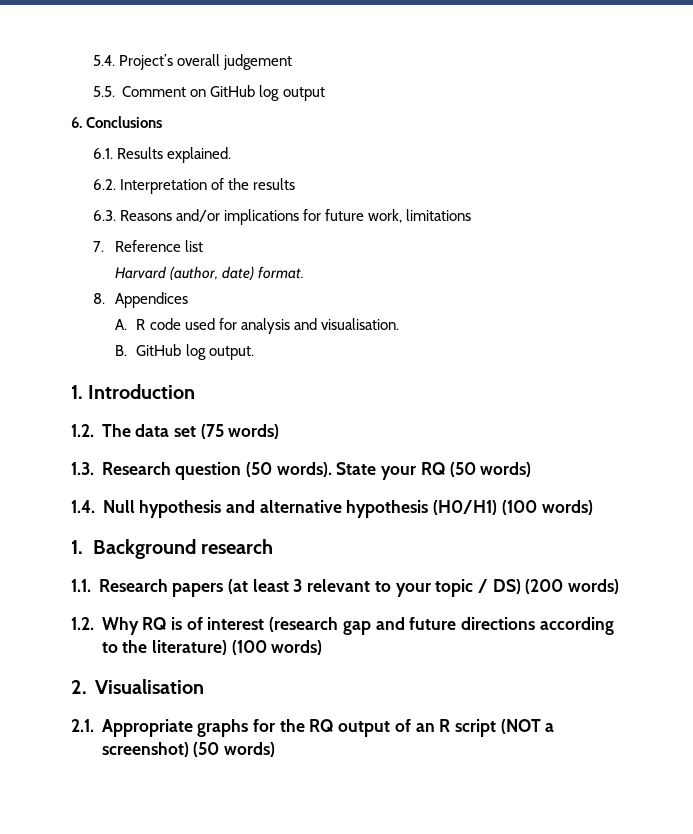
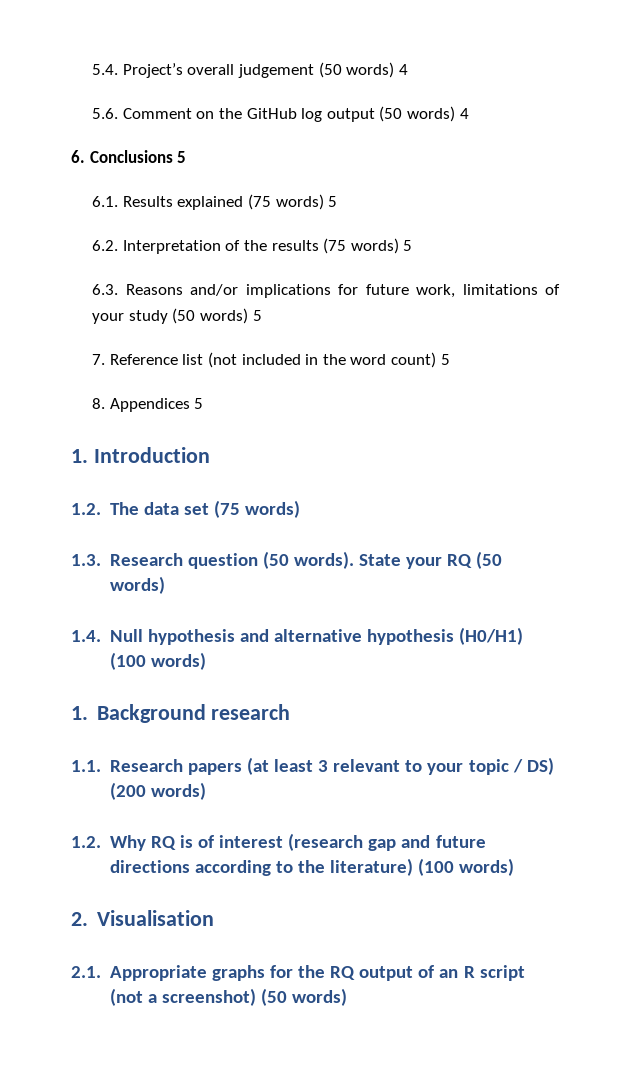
- 5.4. Project’s overall judgement
- 5.5. Comment on GitHub log output
+ 5.4. Project’s overall judgement (50 words) 4
+ 5.6. Comment on the GitHub log output (50 words) 4
- 6. Conclusions
+ 6. Conclusions 5
- 6.1. Results explained.
+ 6.1. Results explained (75 words) 5
- 6.2. Interpretation of the results
+ 6.2. Interpretation of the results (75 words) 5
- 6.3. Reasons and/or implications for future work, limitations
- 7. Reference list
- Harvard (author, date) format.
- 8. Appendices
- A. R code used for analysis and visualisation.
- B. GitHub log output.
+ 6.3. Reasons and/or implications for future work, limitations of your study (50 words) 5
+ 7. Reference list (not included in the word count) 5
+ 8. Appendices 5
- 2.1. Appropriate graphs for the RQ output of an R script (NOT a screenshot) (50 words)
+ 2.1. Appropriate graphs for the RQ output of an R script (not a screenshot) (50 words)

